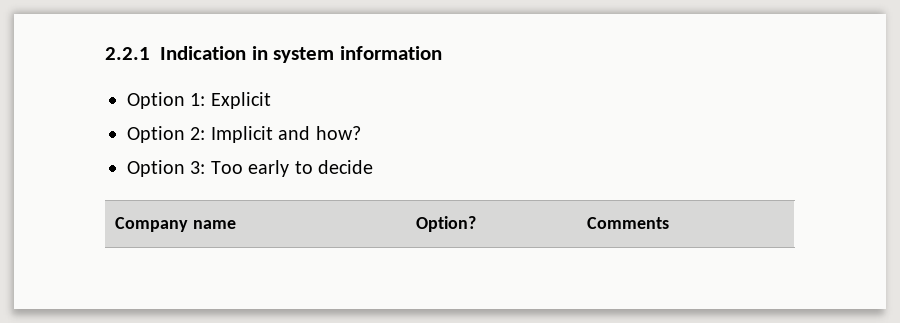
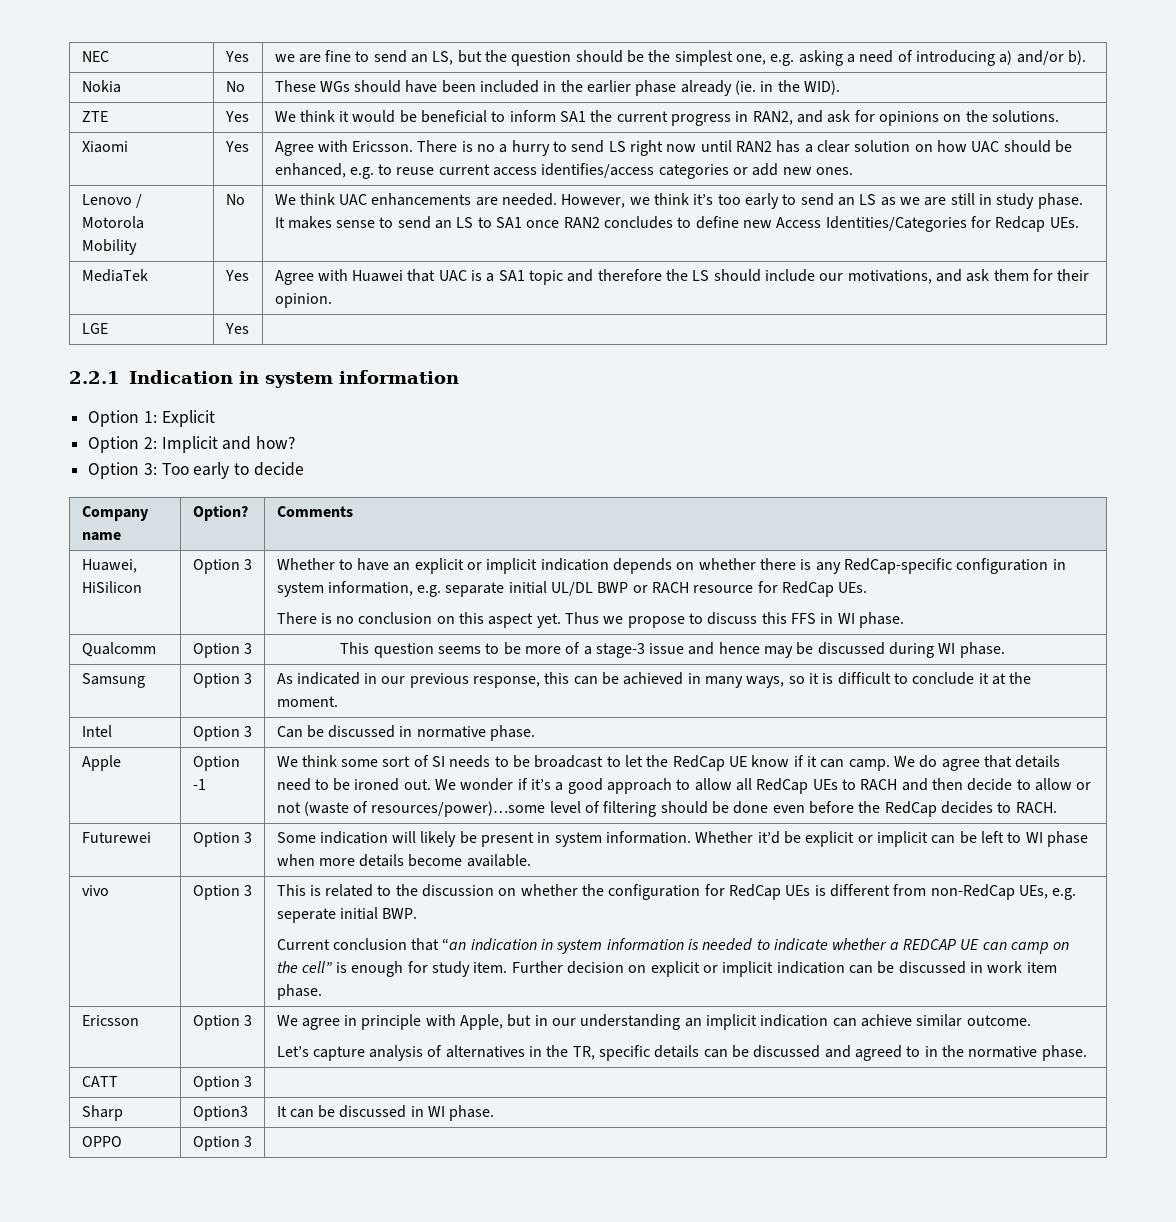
+ NEC | Yes | we are fine to send an LS, but the question should be the simplest one, e.g. asking a need of introducing a) and/or b).
+ Nokia | No | These WGs should have been included in the earlier phase already (ie. in the WID).
+ ZTE | Yes | We think it would be beneficial to inform SA1 the current progress in RAN2, and ask for opinions on the solutions.
+ Xiaomi | Yes | Agree with Ericsson. There is no a hurry to send LS right now until RAN2 has a clear solution on how UAC should be enhanced, e.g. to reuse current access identifies/access categories or add new ones.
+ Lenovo / Motorola Mobility | No | We think UAC enhancements are needed. However, we think it’s too early to send an LS as we are still in study phase. It makes sense to send an LS to SA1 once RAN2 concludes to define new Access Identities/Categories for Redcap UEs.
+ MediaTek | Yes | Agree with Huawei that UAC is a SA1 topic and therefore the LS should include our motivations, and ask them for their opinion.
+ LGE | Yes |
+ Huawei, HiSilicon | Option 3 | Whether to have an explicit or implicit indication depends on whether there is any RedCap-specific configuration in system information, e.g. separate initial UL/DL BWP or RACH resource for RedCap UEs.
+ There is no conclusion on this aspect yet. Thus we propose to discuss this FFS in WI phase.
+ Qualcomm | Option 3 | This question seems to be more of a stage-3 issue and hence may be discussed during WI phase.
+ Samsung | Option 3 | As indicated in our previous response, this can be achieved in many ways, so it is difficult to conclude it at the moment.
+ Intel | Option 3 | Can be discussed in normative phase.
+ Apple | Option -1 | We think some sort of SI needs to be broadcast to let the RedCap UE know if it can camp. We do agree that details need to be ironed out. We wonder if it’s a good approach to allow all RedCap UEs to RACH and then decide to allow or not (waste of resources/power)…some level of filtering should be done even before the RedCap decides to RACH.
+ Futurewei | Option 3 | Some indication will likely be present in system information. Whether it’d be explicit or implicit can be left to WI phase when more details become available.
+ vivo | Option 3 | This is related to the discussion on whether the configuration for RedCap UEs is different from non-RedCap UEs, e.g. seperate initial BWP.
+ Current conclusion that “an indication in system information is needed to indicate whether a REDCAP UE can camp on the cell” is enough for study item. Further decision on explicit or implicit indication can be discussed in work item phase.
+ Ericsson | Option 3 | We agree in principle with Apple, but in our understanding an implicit indication can achieve similar outcome.
+ Let’s capture analysis of alternatives in the TR, specific details can be discussed and agreed to in the normative phase.
+ CATT | Option 3 |
+ Sharp | Option3 | It can be discussed in WI phase.
+ OPPO | Option 3 |

